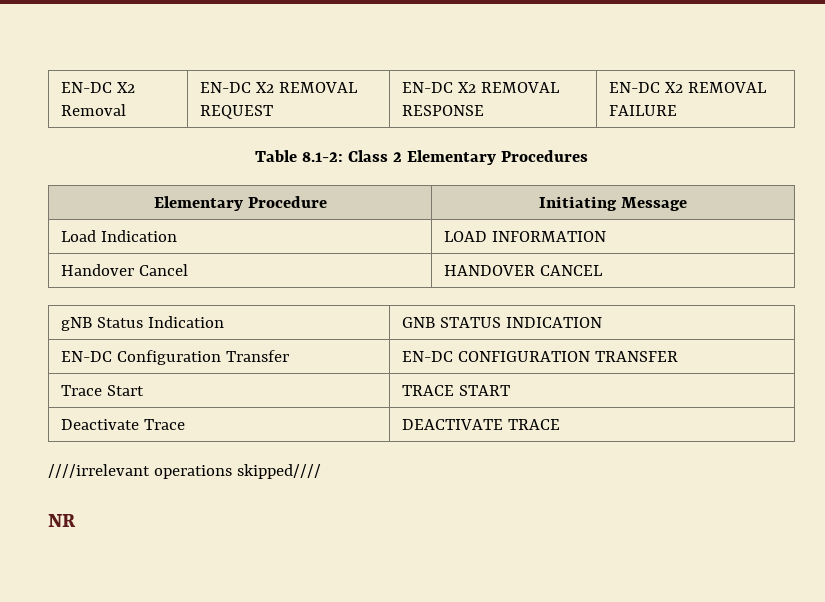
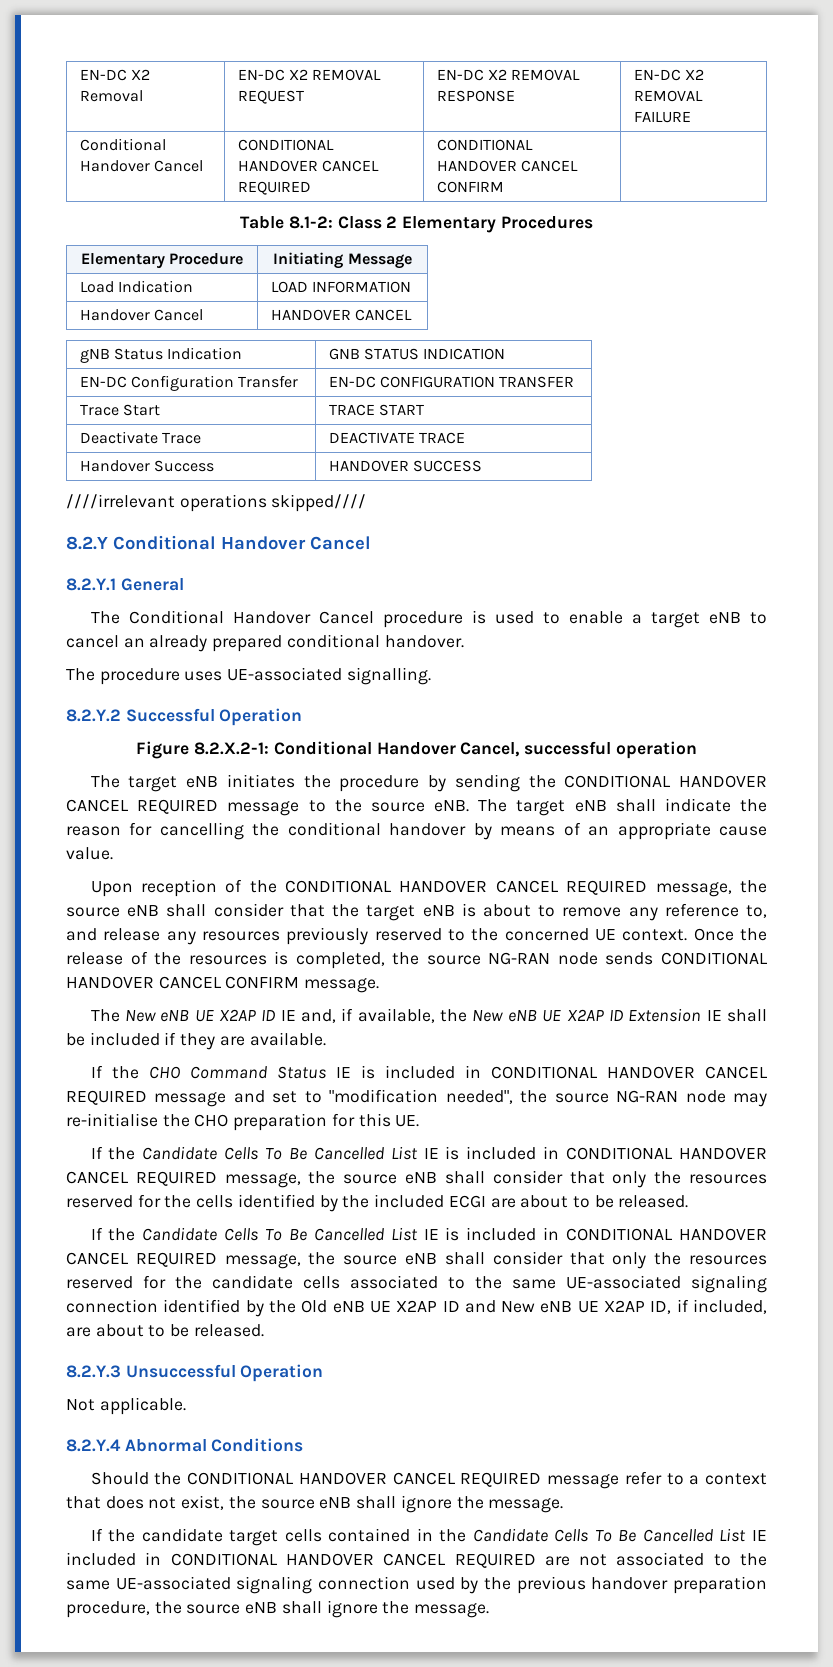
+ Conditional Handover Cancel | CONDITIONAL HANDOVER CANCEL REQUIRED | CONDITIONAL HANDOVER CANCEL CONFIRM |
+ Handover Success | HANDOVER SUCCESS
- NR
+ 8.2.Y Conditional Handover Cancel
+ 8.2.Y.1 General
+ The Conditional Handover Cancel procedure is used to enable a target eNB to cancel an already prepared conditional handover.
+ The procedure uses UE-associated signalling.
+ 8.2.Y.2 Successful Operation
+ Figure 8.2.X.2-1: Conditional Handover Cancel, successful operation
+ The target eNB initiates the procedure by sending the CONDITIONAL HANDOVER CANCEL REQUIRED message to the source eNB. The target eNB shall indicate the reason for cancelling the conditional handover by means of an appropriate cause value.
+ Upon reception of the CONDITIONAL HANDOVER CANCEL REQUIRED message, the source eNB shall consider that the target eNB is about to remove any reference to, and release any resources previously reserved to the concerned UE context. Once the release of the resources is completed, the source NG-RAN node sends CONDITIONAL HANDOVER CANCEL CONFIRM message.
+ The New eNB UE X2AP ID IE and, if available, the New eNB UE X2AP ID Extension IE shall be included if they are available.
+ If the CHO Command Status IE is included in CONDITIONAL HANDOVER CANCEL REQUIRED message and set to "modification needed", the source NG-RAN node may re-initialise the CHO preparation for this UE.
+ If the Candidate Cells To Be Cancelled List IE is included in CONDITIONAL HANDOVER CANCEL REQUIRED message, the source eNB shall consider that only the resources reserved for the cells identified by the included ECGI are about to be released.
+ If the Candidate Cells To Be Cancelled List IE is included in CONDITIONAL HANDOVER CANCEL REQUIRED message, the source eNB shall consider that only the resources reserved for the candidate cells associated to the same UE-associated signaling connection identified by the Old eNB UE X2AP ID and New eNB UE X2AP ID, if included, are about to be released.
+ 8.2.Y.3 Unsuccessful Operation
+ Not applicable.
+ 8.2.Y.4 Abnormal Conditions
+ Should the CONDITIONAL HANDOVER CANCEL REQUIRED message refer to a context that does not exist, the source eNB shall ignore the message.
+ If the candidate target cells contained in the Candidate Cells To Be Cancelled List IE included in CONDITIONAL HANDOVER CANCEL REQUIRED are not associated to the same UE-associated signaling connection used by the previous handover preparation procedure, the source eNB shall ignore the message.

